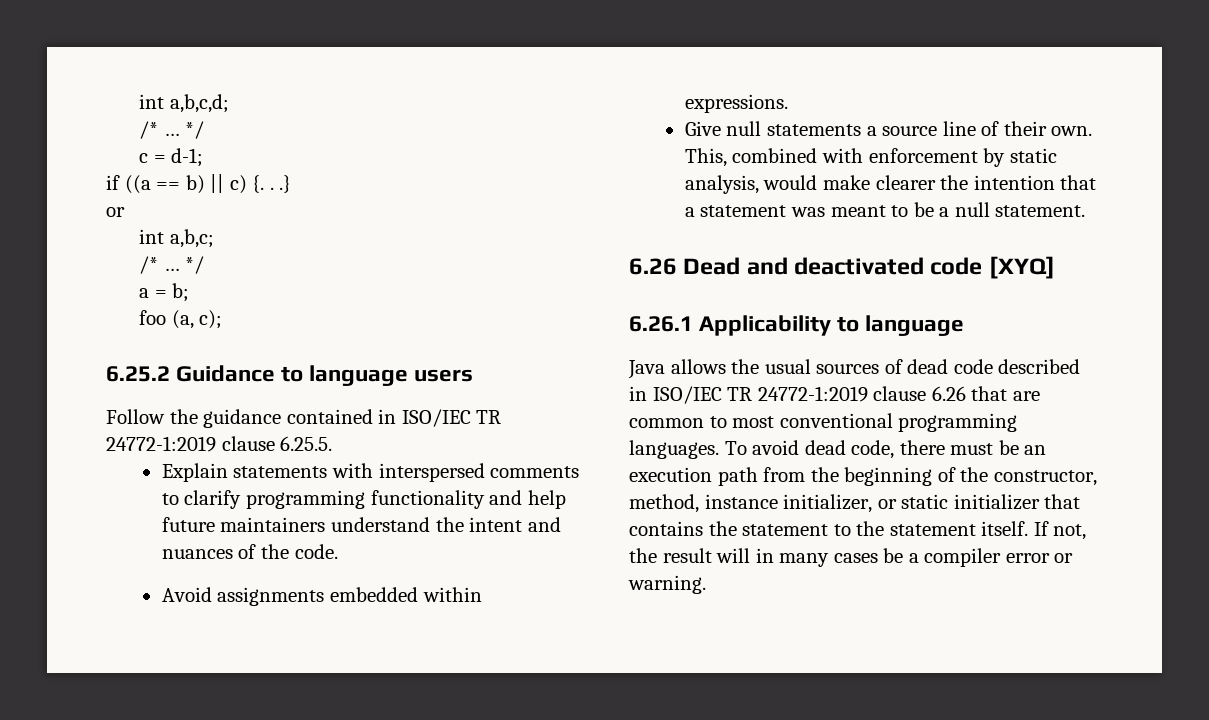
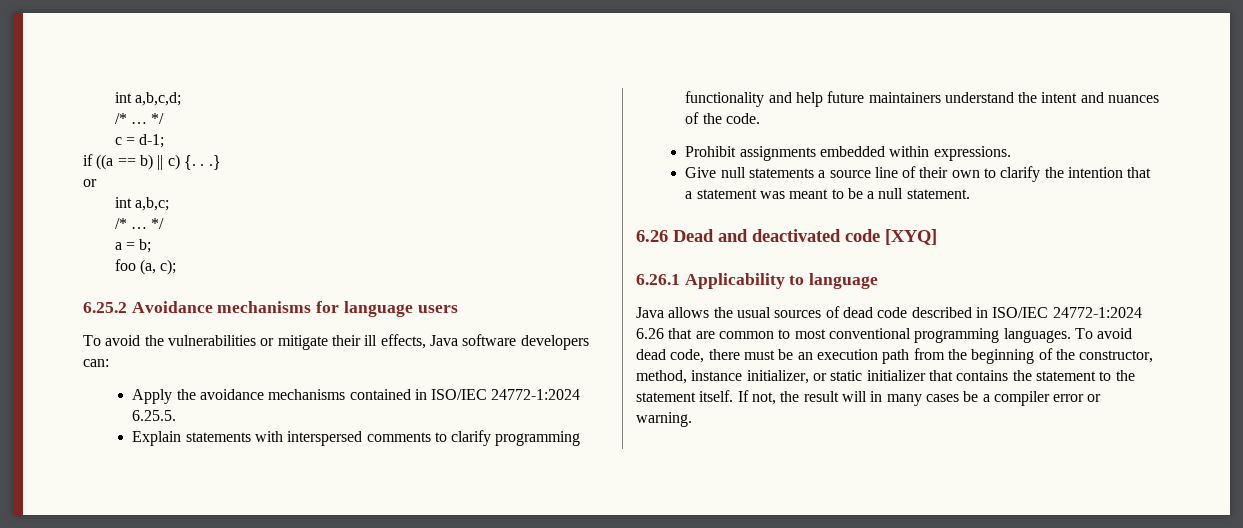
- 6.25.2 Guidance to language users
+ 6.25.2 Avoidance mechanisms for language users
- Follow the guidance contained in ISO/IEC TR 24772-1:2019 clause 6.25.5.
+ To avoid the vulnerabilities or mitigate their ill effects, Java software developers can:
+ Apply the avoidance mechanisms contained in ISO/IEC 24772-1:2024 6.25.5.
- Avoid assignments embedded within expressions.
+ Prohibit assignments embedded within expressions.
- Give null statements a source line of their own. This, combined with enforcement by static analysis, would make clearer the intention that a statement was meant to be a null statement.
+ Give null statements a source line of their own to clarify the intention that a statement was meant to be a null statement.
- Java allows the usual sources of dead code described in ISO/IEC TR 24772-1:2019 clause 6.26 that are common to most conventional programming languages.
+ Java allows the usual sources of dead code described in ISO/IEC 24772-1:2024 6.26 that are common to most conventional programming languages.

